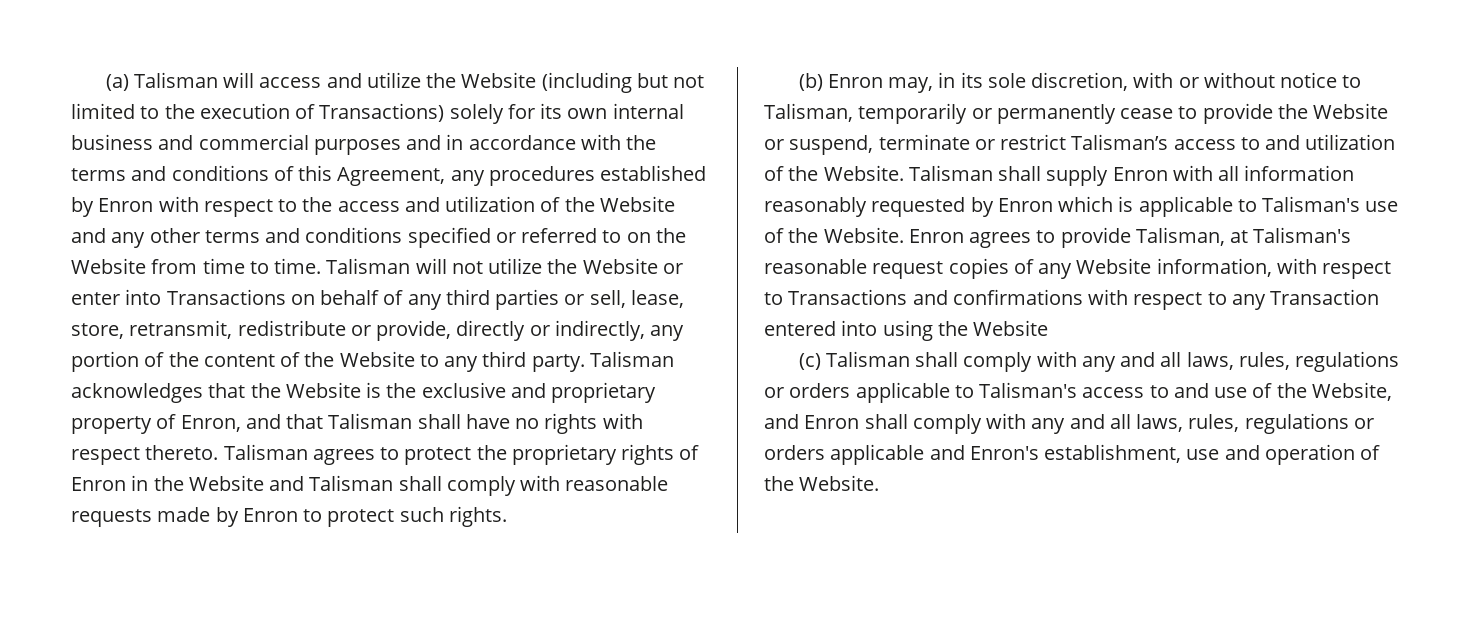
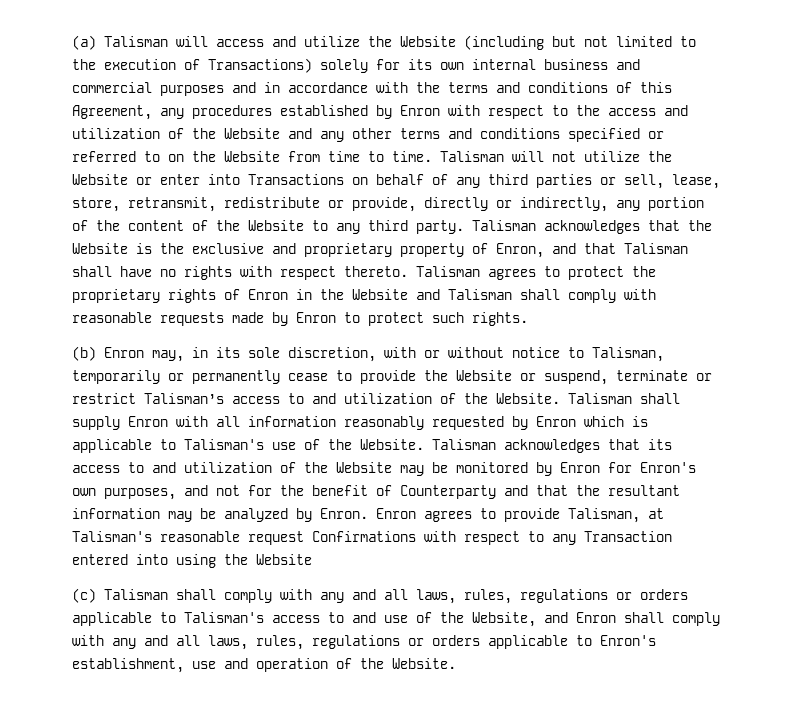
+ Talisman acknowledges that its access to and utilization of the Website may be monitored by Enron for Enron's own purposes, and not for the benefit of Counterparty and that the resultant information may be analyzed by Enron.
- Enron agrees to provide Talisman, at Talisman's reasonable request copies of any Website information, with respect to Transactions and confirmations with respect to any Transaction entered into using the Website
+ Enron agrees to provide Talisman, at Talisman's reasonable request Confirmations with respect to any Transaction entered into using the Website
- (c) Talisman shall comply with any and all laws, rules, regulations or orders applicable to Talisman's access to and use of the Website, and Enron shall comply with any and all laws, rules, regulations or orders applicable and Enron's establishment, use and operation of the Website.
+ (c) Talisman shall comply with any and all laws, rules, regulations or orders applicable to Talisman's access to and use of the Website, and Enron shall comply with any and all laws, rules, regulations or orders applicable to Enron's establishment, use and operation of the Website.

